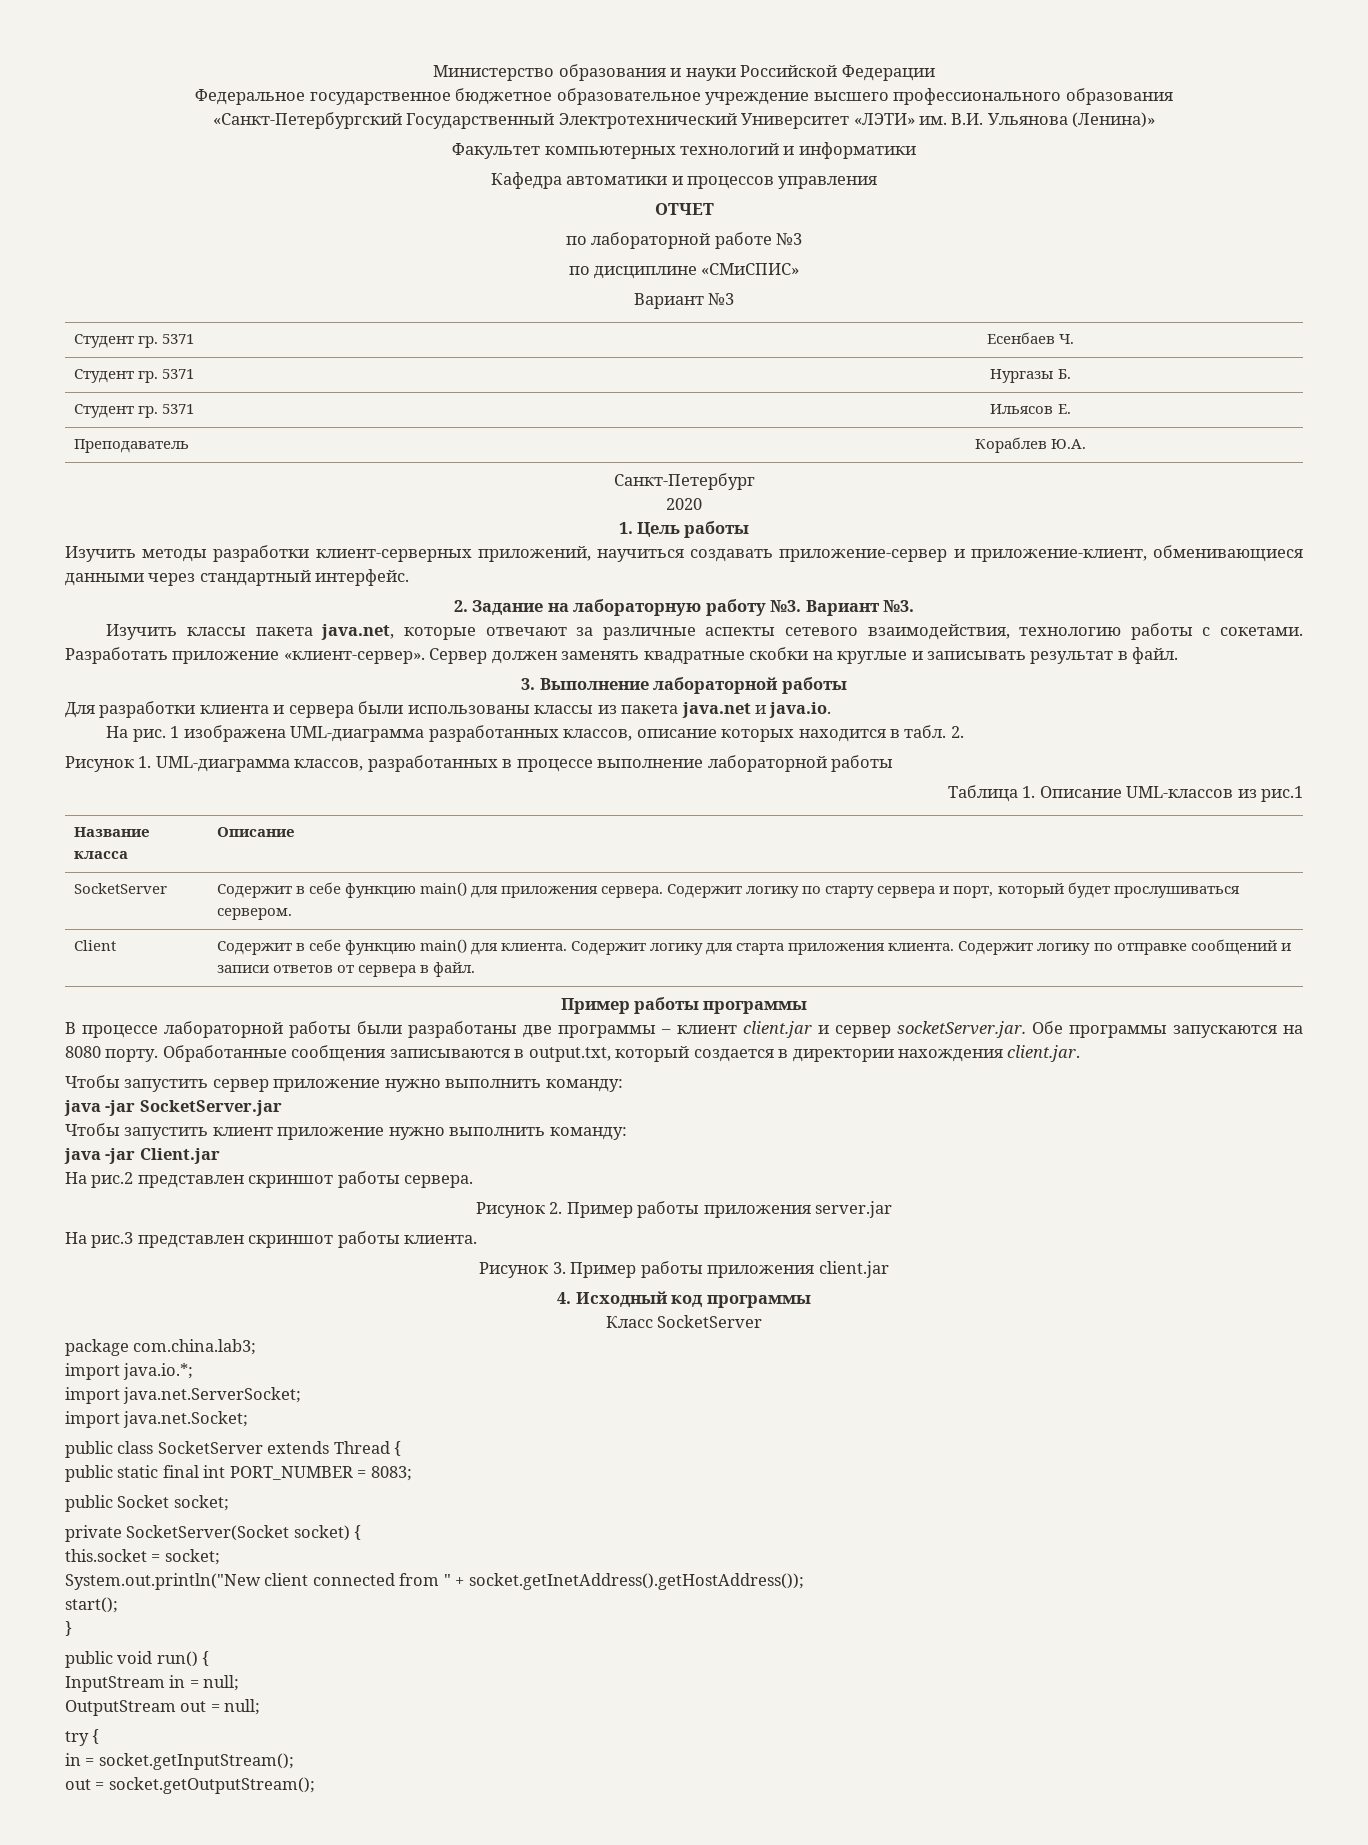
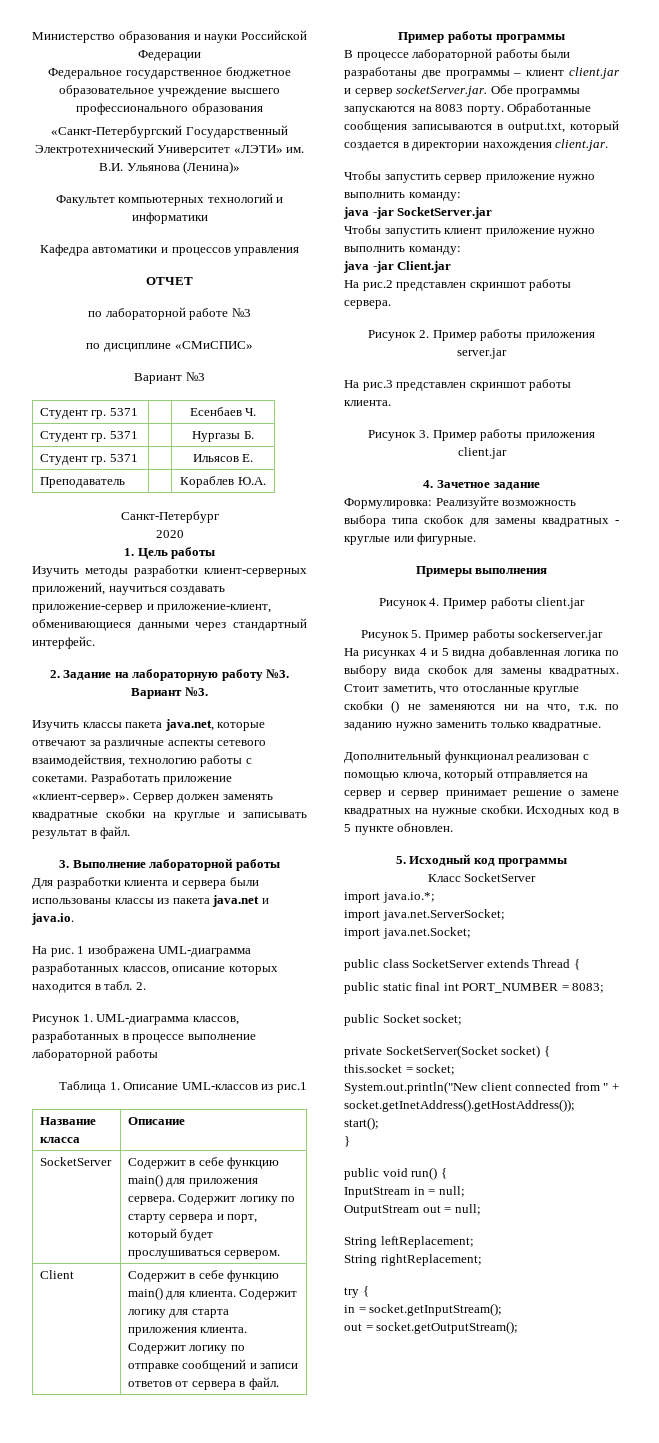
- В процессе лабораторной работы были разработаны две программы – клиент client.jar и сервер socketServer.jar. Обе программы запускаются на 8080 порту.
+ В процессе лабораторной работы были разработаны две программы – клиент client.jar и сервер socketServer.jar. Обе программы запускаются на 8083 порту.
- 4. Исходный код программы
+ 4. Зачетное задание
+ Формулировка: Реализуйте возможность выбора типа скобок для замены квадратных - круглые или фигурные.
+ Примеры выполнения
+ Рисунок 4. Пример работы client.jar
+ Рисунок 5. Пример работы sockerserver.jar
+ На рисунках 4 и 5 видна добавленная логика по выбору вида скобок для замены квадратных. Стоит заметить, что отосланные круглые скобки () не заменяются ни на что, т.к. по заданию нужно заменить только квадратные.
+ Дополнительный функционал реализован с помощью ключа, который отправляется на сервер и сервер принимает решение о замене квадратных на нужные скобки. Исходных код в 5 пункте обновлен.
+ 5. Исходный код программы
- package com.china.lab3;
+ String leftReplacement;
+ String rightReplacement;

